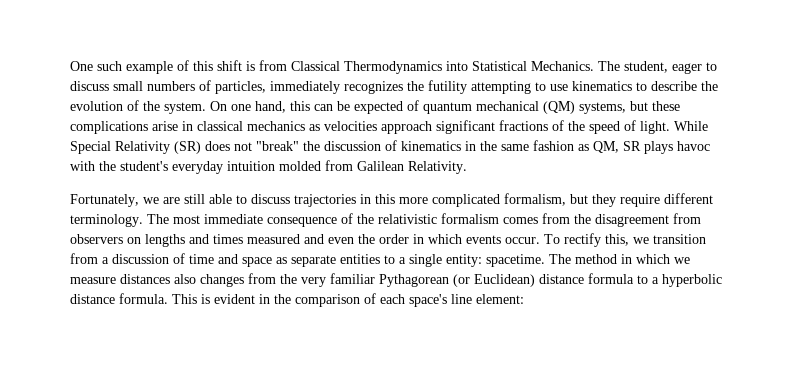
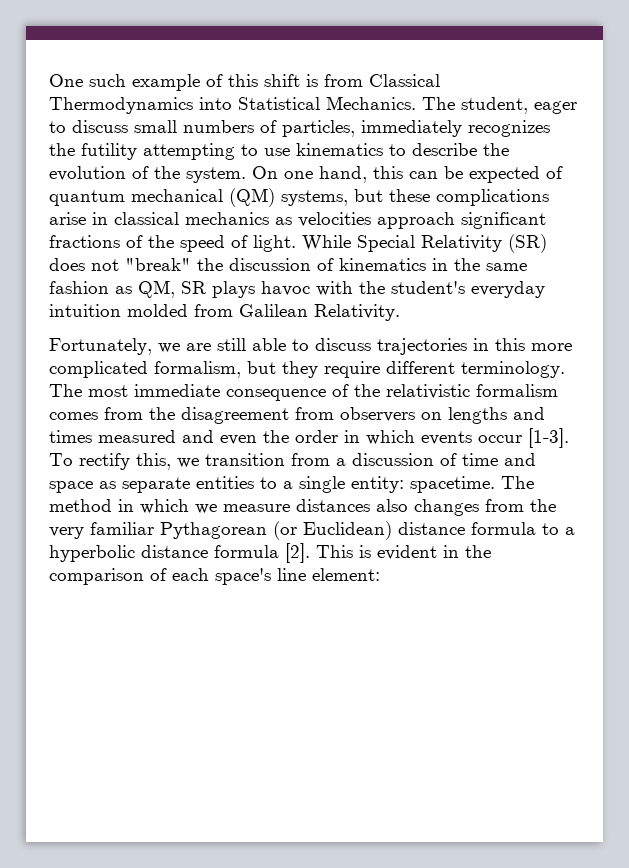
- The most immediate consequence of the relativistic formalism comes from the disagreement from observers on lengths and times measured and even the order in which events occur.
+ The most immediate consequence of the relativistic formalism comes from the disagreement from observers on lengths and times measured and even the order in which events occur [1-3].
- The method in which we measure distances also changes from the very familiar Pythagorean (or Euclidean) distance formula to a hyperbolic distance formula.
+ The method in which we measure distances also changes from the very familiar Pythagorean (or Euclidean) distance formula to a hyperbolic distance formula [2].

